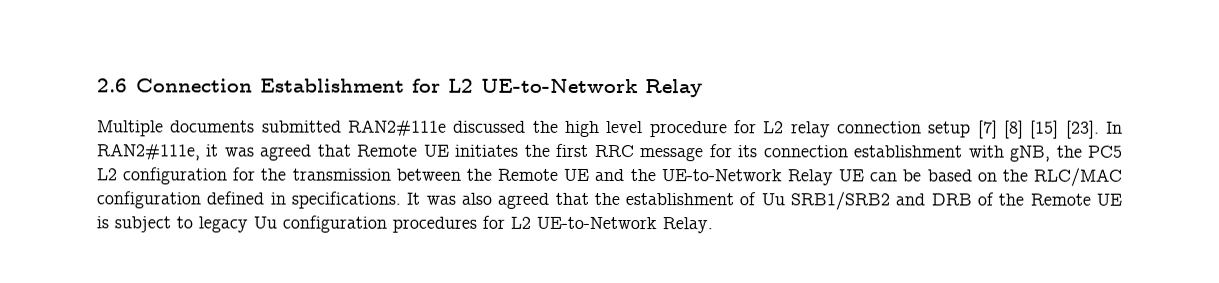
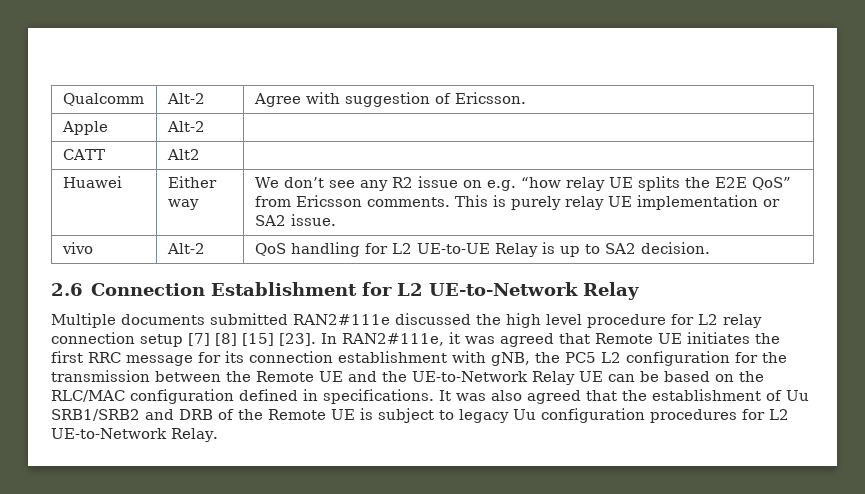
+ Qualcomm | Alt-2 | Agree with suggestion of Ericsson.
+ Apple | Alt-2 |
+ CATT | Alt2 |
+ Huawei | Either way | We don’t see any R2 issue on e.g. “how relay UE splits the E2E QoS” from Ericsson comments. This is purely relay UE implementation or SA2 issue.
+ vivo | Alt-2 | QoS handling for L2 UE-to-UE Relay is up to SA2 decision.

